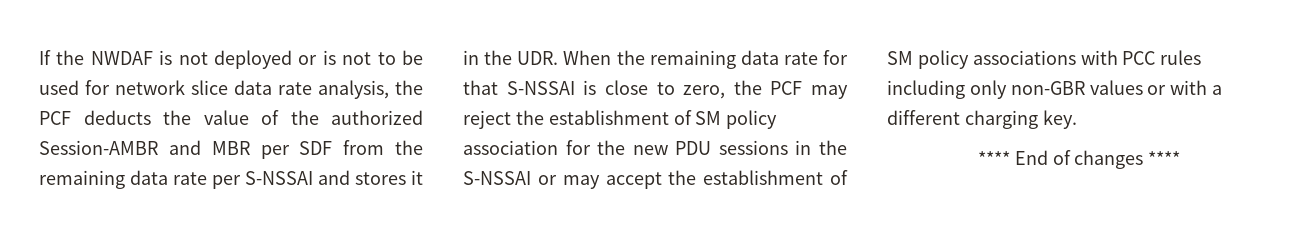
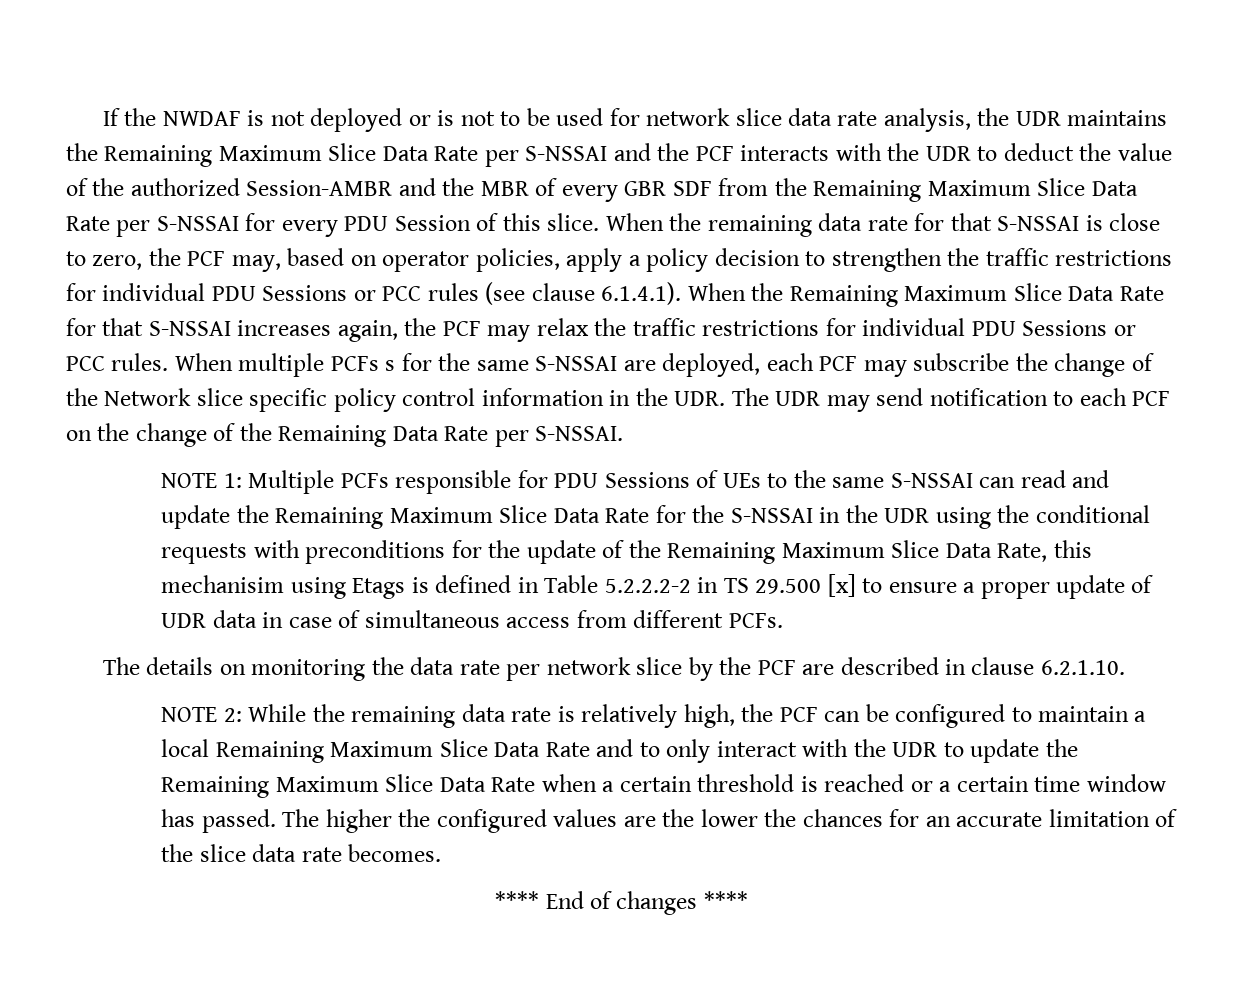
- If the NWDAF is not deployed or is not to be used for network slice data rate analysis, the PCF deducts the value of the authorized Session-AMBR and MBR per SDF from the remaining data rate per S-NSSAI and stores it in the UDR. When the remaining data rate for that S-NSSAI is close to zero, the PCF may reject the establishment of SM policy association for the new PDU sessions in the S-NSSAI or may accept the establishment of SM policy associations with PCC rules including only non-GBR values or with a different charging key.
+ If the NWDAF is not deployed or is not to be used for network slice data rate analysis, the UDR maintains the Remaining Maximum Slice Data Rate per S-NSSAI and the PCF interacts with the UDR to deduct the value of the authorized Session-AMBR and the MBR of every GBR SDF from the Remaining Maximum Slice Data Rate per S-NSSAI for every PDU Session of this slice. When the remaining data rate for that S-NSSAI is close to zero, the PCF may, based on operator policies, apply a policy decision to strengthen the traffic restrictions for individual PDU Sessions or PCC rules (see clause 6.1.4.1). When the Remaining Maximum Slice Data Rate for that S-NSSAI increases again, the PCF may relax the traffic restrictions for individual PDU Sessions or PCC rules. When multiple PCFs s for the same S-NSSAI are deployed, each PCF may subscribe the change of the Network slice specific policy control information in the UDR. The UDR may send notification to each PCF on the change of the Remaining Data Rate per S-NSSAI.
+ NOTE 1: Multiple PCFs responsible for PDU Sessions of UEs to the same S-NSSAI can read and update the Remaining Maximum Slice Data Rate for the S-NSSAI in the UDR using the conditional requests with preconditions for the update of the Remaining Maximum Slice Data Rate, this mechanisim using Etags is defined in Table 5.2.2.2-2 in TS 29.500 [x] to ensure a proper update of UDR data in case of simultaneous access from different PCFs.
+ The details on monitoring the data rate per network slice by the PCF are described in clause 6.2.1.10.
+ NOTE 2: While the remaining data rate is relatively high, the PCF can be configured to maintain a local Remaining Maximum Slice Data Rate and to only interact with the UDR to update the Remaining Maximum Slice Data Rate when a certain threshold is reached or a certain time window has passed. The higher the configured values are the lower the chances for an accurate limitation of the slice data rate becomes.

